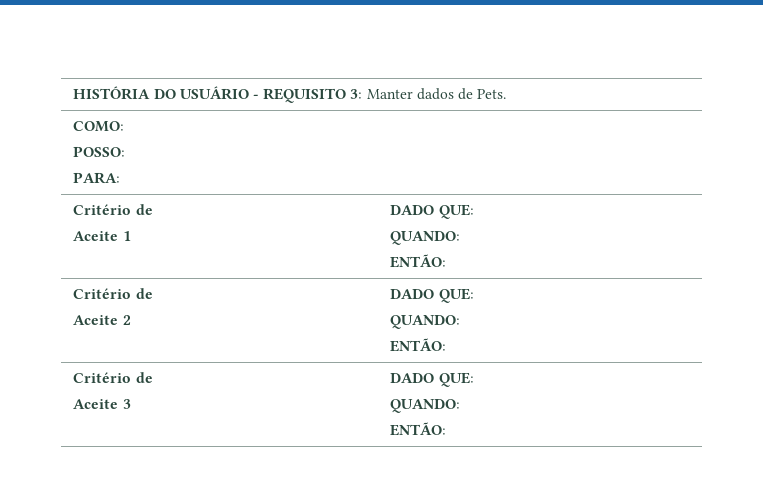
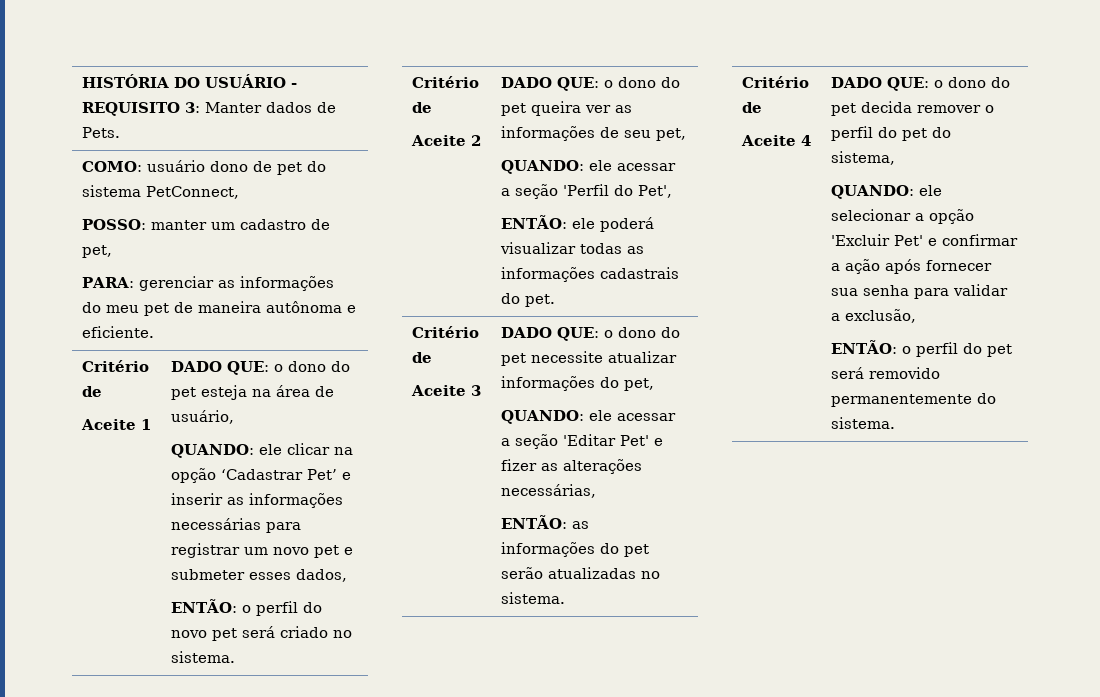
- COMO:
- POSSO:
- PARA:
+ COMO: usuário dono de pet do sistema PetConnect,
+ POSSO: manter um cadastro de pet,
+ PARA: gerenciar as informações do meu pet de maneira autônoma e eficiente.
- Aceite 1 | DADO QUE:
- QUANDO:
- ENTÃO:
+ Aceite 1 | DADO QUE: o dono do pet esteja na área de usuário,
+ QUANDO: ele clicar na opção ‘Cadastrar Pet’ e inserir as informações necessárias para registrar um novo pet e submeter esses dados,
+ ENTÃO: o perfil do novo pet será criado no sistema.
  Critério de
- Aceite 2 | DADO QUE:
- QUANDO:
- ENTÃO:
+ Aceite 2 | DADO QUE: o dono do pet queira ver as informações de seu pet,
+ QUANDO: ele acessar a seção 'Perfil do Pet',
+ ENTÃO: ele poderá visualizar todas as informações cadastrais do pet.
  Critério de
- Aceite 3 | DADO QUE:
- QUANDO:
- ENTÃO:
+ Aceite 3 | DADO QUE: o dono do pet necessite atualizar informações do pet,
+ QUANDO: ele acessar a seção 'Editar Pet' e fizer as alterações necessárias,
+ ENTÃO: as informações do pet serão atualizadas no sistema.
+ Critério de
+ Aceite 4 | DADO QUE: o dono do pet decida remover o perfil do pet do sistema,
+ QUANDO: ele selecionar a opção 'Excluir Pet' e confirmar a ação após fornecer sua senha para validar a exclusão,
+ ENTÃO: o perfil do pet será removido permanentemente do sistema.

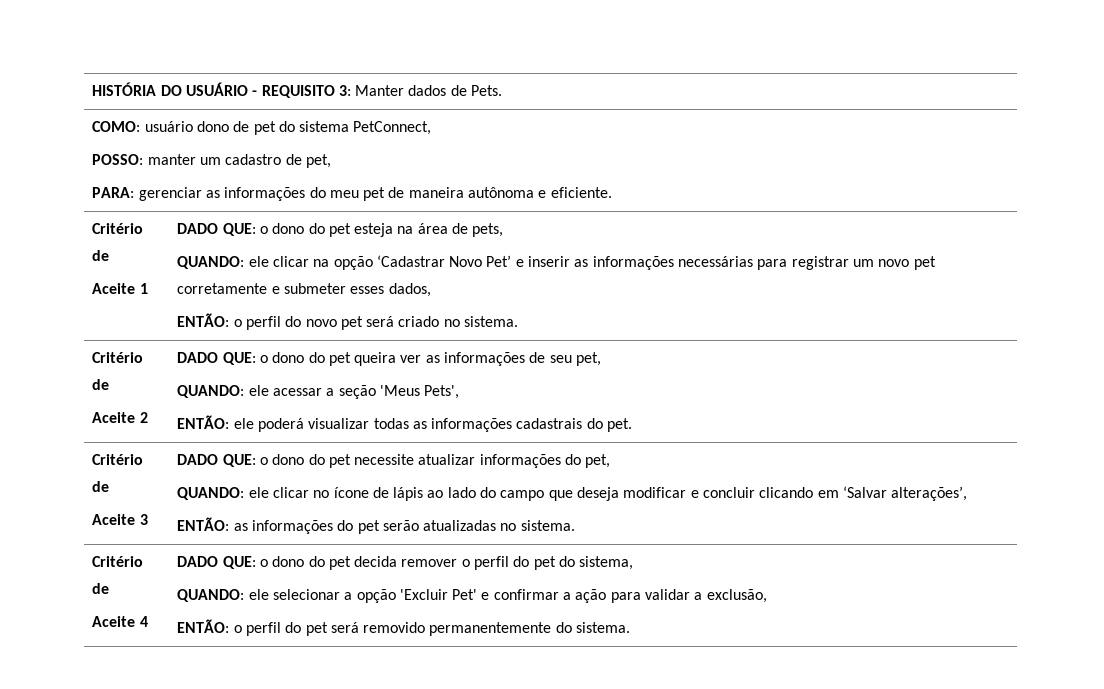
- DADO QUE: o dono do pet esteja na área de usuário,
+ DADO QUE: o dono do pet esteja na área de pets,
- QUANDO: ele clicar na opção ‘Cadastrar Pet’ e inserir as informações necessárias para registrar um novo pet e submeter esses dados,
+ QUANDO: ele clicar na opção ‘Cadastrar Novo Pet’ e inserir as informações necessárias para registrar um novo pet corretamente e submeter esses dados,
  ENTÃO: o perfil do novo pet será criado no sistema.
  Critério de
  Aceite 2 | DADO QUE: o dono do pet queira ver as informações de seu pet,
- QUANDO: ele acessar a seção 'Perfil do Pet',
+ QUANDO: ele acessar a seção 'Meus Pets',
- QUANDO: ele acessar a seção 'Editar Pet' e fizer as alterações necessárias,
+ QUANDO: ele clicar no ícone de lápis ao lado do campo que deseja modificar e concluir clicando em ‘Salvar alterações’,
- QUANDO: ele selecionar a opção 'Excluir Pet' e confirmar a ação após fornecer sua senha para validar a exclusão,
+ QUANDO: ele selecionar a opção 'Excluir Pet' e confirmar a ação para validar a exclusão,

